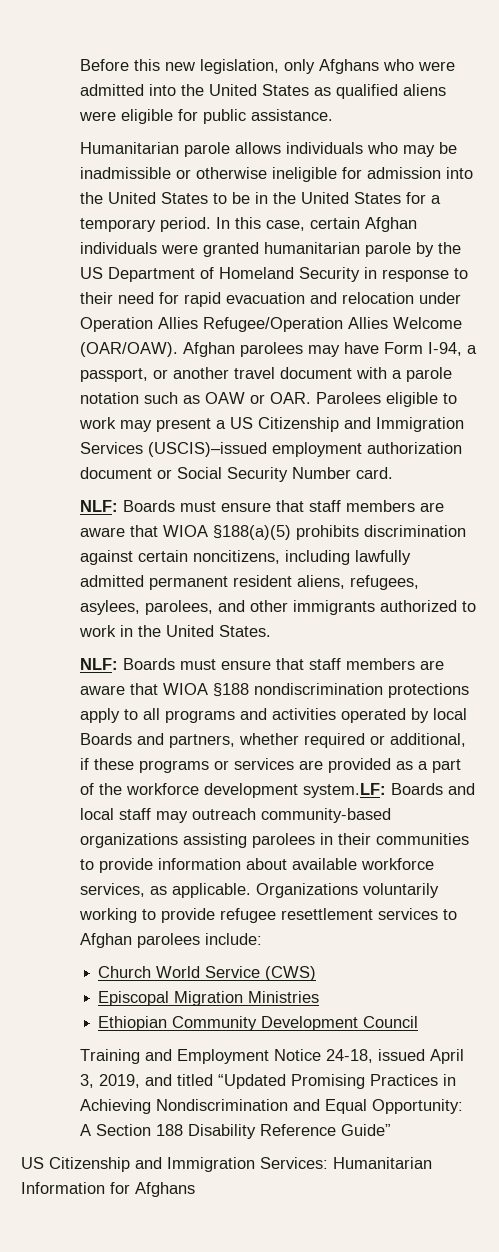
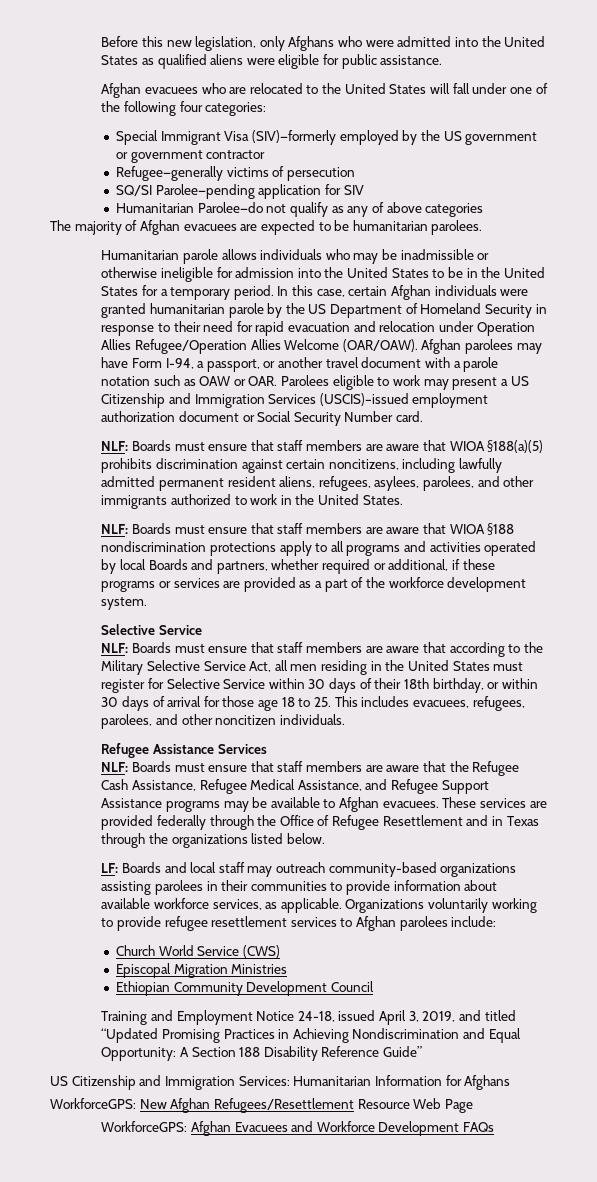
+ Afghan evacuees who are relocated to the United States will fall under one of the following four categories:
+ Special Immigrant Visa (SIV)—formerly employed by the US government or government contractor
+ Refugee—generally victims of persecution
+ SQ/SI Parolee—pending application for SIV
+ Humanitarian Parolee—do not qualify as any of above categories
+ The majority of Afghan evacuees are expected to be humanitarian parolees.
- Boards must ensure that staff members are aware that WIOA §188 nondiscrimination protections apply to all programs and activities operated by local Boards and partners, whether required or additional, if these programs or services are provided as a part of the workforce development system.LF:
+ Boards must ensure that staff members are aware that WIOA §188 nondiscrimination protections apply to all programs and activities operated by local Boards and partners, whether required or additional, if these programs or services are provided as a part of the workforce development system.
+ Selective Service
+ NLF: Boards must ensure that staff members are aware that according to the Military Selective Service Act, all men residing in the United States must register for Selective Service within 30 days of their 18th birthday, or within 30 days of arrival for those age 18 to 25. This includes evacuees, refugees, parolees, and other noncitizen individuals.
+ Refugee Assistance Services
+ NLF: Boards must ensure that staff members are aware that the Refugee Cash Assistance, Refugee Medical Assistance, and Refugee Support Assistance programs may be available to Afghan evacuees. These services are provided federally through the Office of Refugee Resettlement and in Texas through the organizations listed below.
+ LF:
+ WorkforceGPS: New Afghan Refugees/Resettlement Resource Web Page
+ WorkforceGPS: Afghan Evacuees and Workforce Development FAQs

